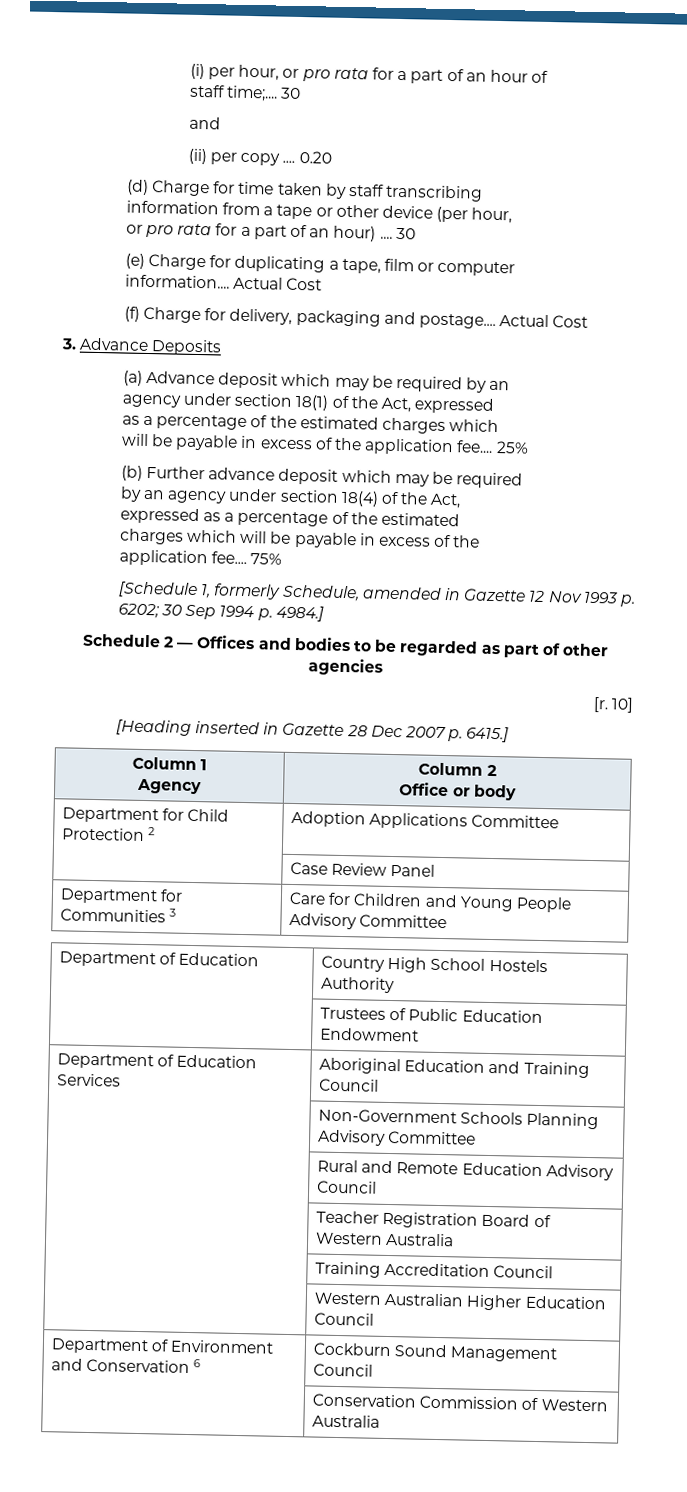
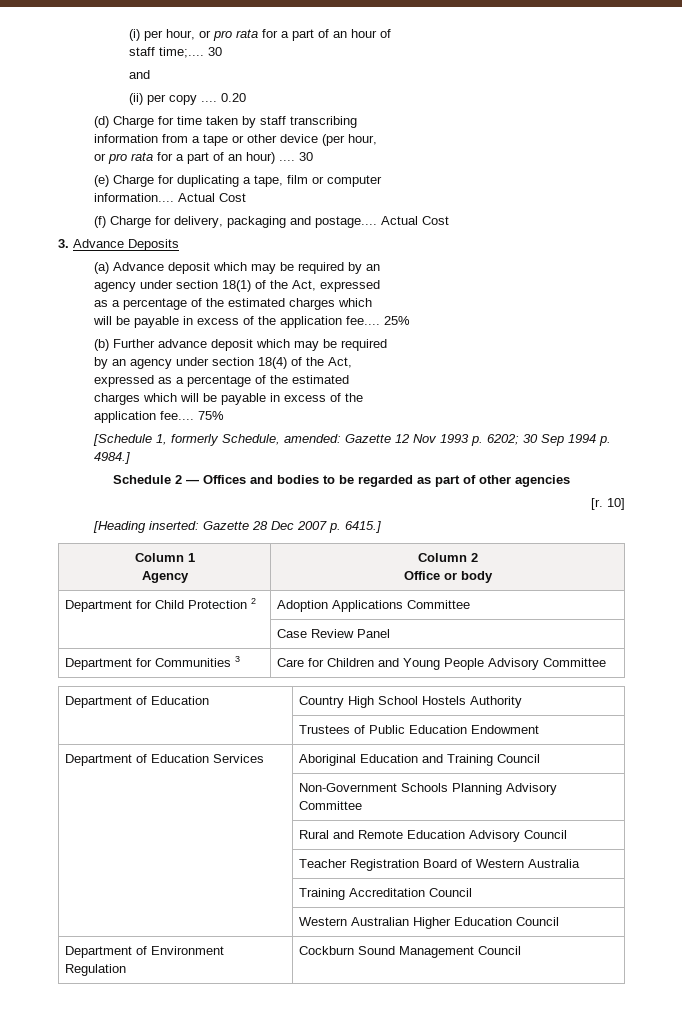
- [Schedule 1, formerly Schedule, amended in Gazette 12 Nov 1993 p. 6202; 30 Sep 1994 p. 4984.]
+ [Schedule 1, formerly Schedule, amended: Gazette 12 Nov 1993 p. 6202; 30 Sep 1994 p. 4984.]
- [Heading inserted in Gazette 28 Dec 2007 p. 6415.]
+ [Heading inserted: Gazette 28 Dec 2007 p. 6415.]
- Department of Environment and Conservation 6 | Cockburn Sound Management Council
+ Department of Environment Regulation | Cockburn Sound Management Council
- | Conservation Commission of Western Australia

